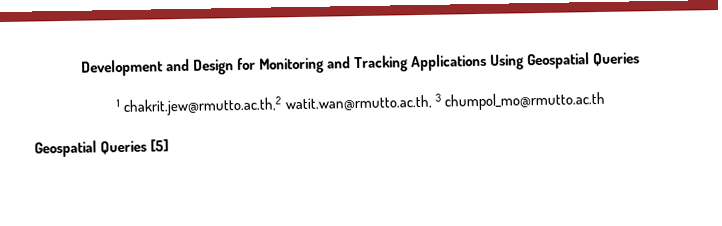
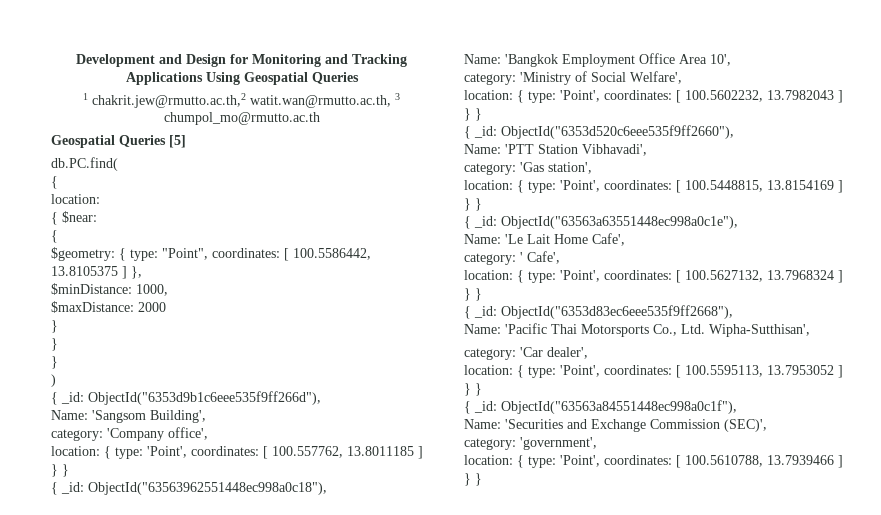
+ db.PC.find(
+ {
+ location:
+ { $near:
+ {
+ $geometry: { type: "Point", coordinates: [ 100.5586442, 13.8105375 ] },
+ $minDistance: 1000,
+ $maxDistance: 2000
+ }
+ }
+ }
+ )
+ { _id: ObjectId("6353d9b1c6eee535f9ff266d"),
+ Name: 'Sangsom Building',
+ category: 'Company office',
+ location: { type: 'Point', coordinates: [ 100.557762, 13.8011185 ] } }
+ { _id: ObjectId("63563962551448ec998a0c18"),
+ Name: 'Bangkok Employment Office Area 10',
+ category: 'Ministry of Social Welfare',
+ location: { type: 'Point', coordinates: [ 100.5602232, 13.7982043 ] } }
+ { _id: ObjectId("6353d520c6eee535f9ff2660"),
+ Name: 'PTT Station Vibhavadi',
+ category: 'Gas station',
+ location: { type: 'Point', coordinates: [ 100.5448815, 13.8154169 ] } }
+ { _id: ObjectId("63563a63551448ec998a0c1e"),
+ Name: 'Le Lait Home Cafe',
+ category: ' Cafe',
+ location: { type: 'Point', coordinates: [ 100.5627132, 13.7968324 ] } }
+ { _id: ObjectId("6353d83ec6eee535f9ff2668"),
+ Name: 'Pacific Thai Motorsports Co., Ltd. Wipha-Sutthisan',
+ category: 'Car dealer',
+ location: { type: 'Point', coordinates: [ 100.5595113, 13.7953052 ] } }
+ { _id: ObjectId("63563a84551448ec998a0c1f"),
+ Name: 'Securities and Exchange Commission (SEC)',
+ category: 'government',
+ location: { type: 'Point', coordinates: [ 100.5610788, 13.7939466 ] } }

